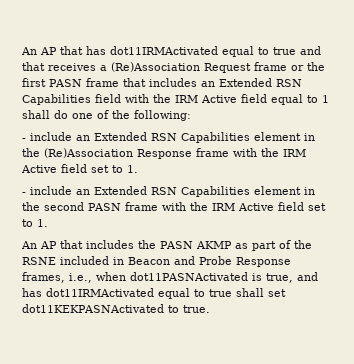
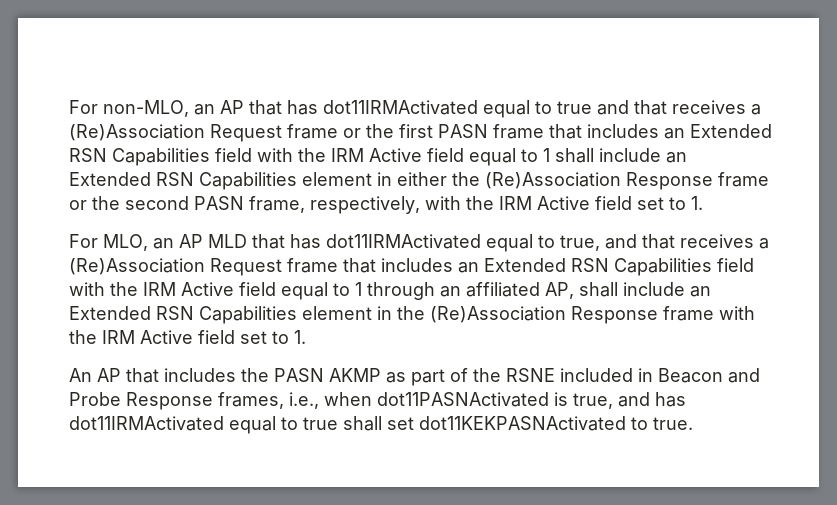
- An AP that has dot11IRMActivated equal to true and that receives a (Re)Association Request frame or the first PASN frame that includes an Extended RSN Capabilities field with the IRM Active field equal to 1 shall do one of the following:
- - include an Extended RSN Capabilities element in the (Re)Association Response frame with the IRM Active field set to 1.
+ For non-MLO, an AP that has dot11IRMActivated equal to true and that receives a (Re)Association Request frame or the first PASN frame that includes an Extended RSN Capabilities field with the IRM Active field equal to 1 shall include an Extended RSN Capabilities element in either the (Re)Association Response frame or the second PASN frame, respectively, with the IRM Active field set to 1.
+ For MLO, an AP MLD that has dot11IRMActivated equal to true, and that receives a (Re)Association Request frame that includes an Extended RSN Capabilities field with the IRM Active field equal to 1 through an affiliated AP, shall include an Extended RSN Capabilities element in the (Re)Association Response frame with the IRM Active field set to 1.
- - include an Extended RSN Capabilities element in the second PASN frame with the IRM Active field set to 1.

